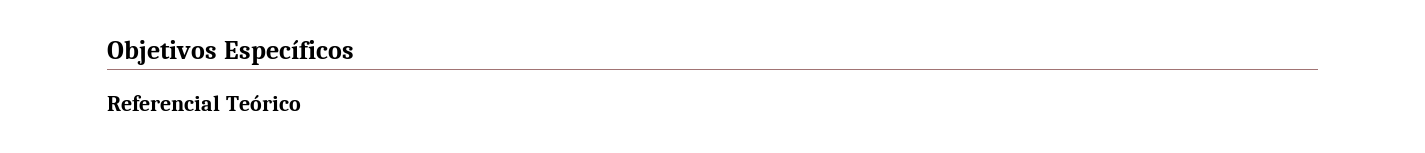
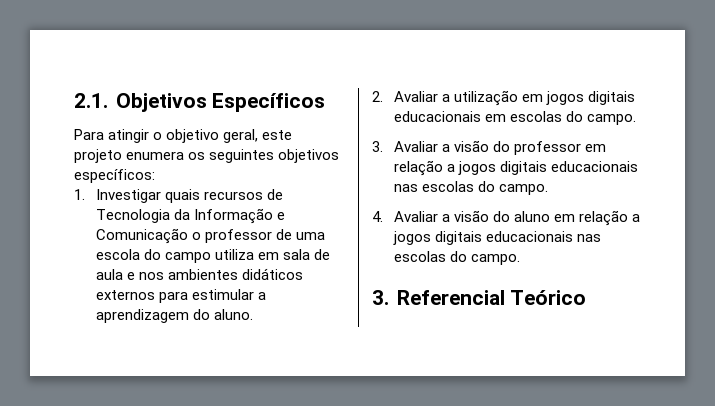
- Objetivos Específicos
+ 2.1. Objetivos Específicos
- Referencial Teórico
+ Para atingir o objetivo geral, este projeto enumera os seguintes objetivos específicos:
+ 1. Investigar quais recursos de Tecnologia da Informação e Comunicação o professor de uma escola do campo utiliza em sala de aula e nos ambientes didáticos externos para estimular a aprendizagem do aluno.
+ 2. Avaliar a utilização em jogos digitais educacionais em escolas do campo.
+ 3. Avaliar a visão do professor em relação a jogos digitais educacionais nas escolas do campo.
+ 4. Avaliar a visão do aluno em relação a jogos digitais educacionais nas escolas do campo.
+ 3. Referencial Teórico

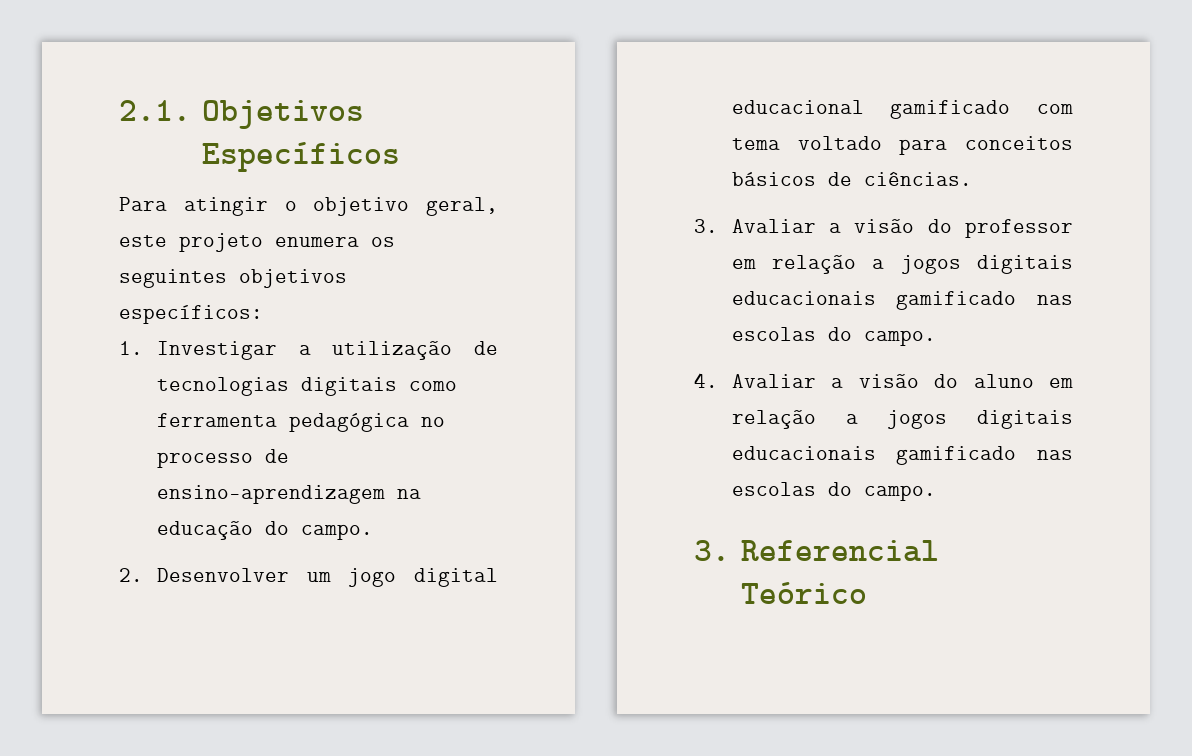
- 1. Investigar quais recursos de Tecnologia da Informação e Comunicação o professor de uma escola do campo utiliza em sala de aula e nos ambientes didáticos externos para estimular a aprendizagem do aluno.
- 2. Avaliar a utilização em jogos digitais educacionais em escolas do campo.
+ 1. Investigar a utilização de tecnologias digitais como ferramenta pedagógica no processo de ensino-aprendizagem na educação do campo.
+ 2. Desenvolver um jogo digital educacional gamificado com tema voltado para conceitos básicos de ciências.
- 3. Avaliar a visão do professor em relação a jogos digitais educacionais nas escolas do campo.
+ 3. Avaliar a visão do professor em relação a jogos digitais educacionais gamificado nas escolas do campo.
- 4. Avaliar a visão do aluno em relação a jogos digitais educacionais nas escolas do campo.
+ 4. Avaliar a visão do aluno em relação a jogos digitais educacionais gamificado nas escolas do campo.

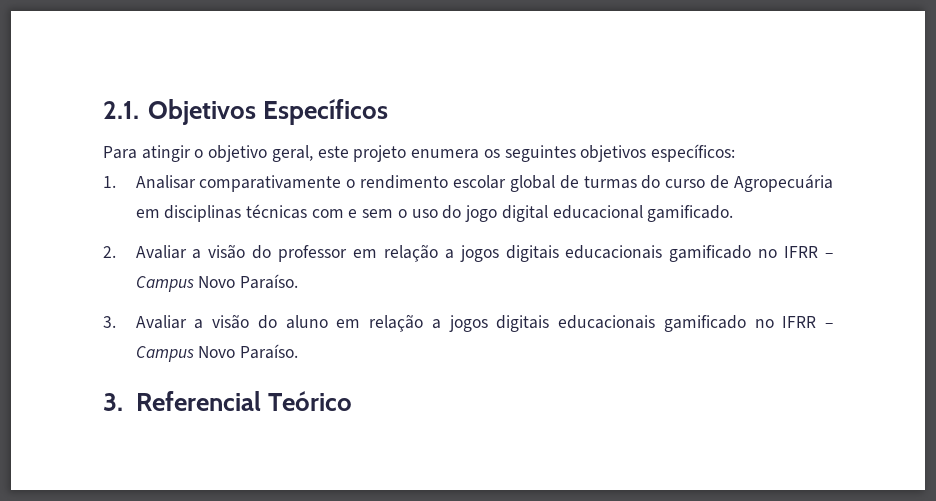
- 1. Investigar a utilização de tecnologias digitais como ferramenta pedagógica no processo de ensino-aprendizagem na educação do campo.
- 2. Desenvolver um jogo digital educacional gamificado com tema voltado para conceitos básicos de ciências.
- 3. Avaliar a visão do professor em relação a jogos digitais educacionais gamificado nas escolas do campo.
- 4. Avaliar a visão do aluno em relação a jogos digitais educacionais gamificado nas escolas do campo.
+ 1. Analisar comparativamente o rendimento escolar global de turmas do curso de Agropecuária em disciplinas técnicas com e sem o uso do jogo digital educacional gamificado.
+ 2. Avaliar a visão do professor em relação a jogos digitais educacionais gamificado no IFRR – Campus Novo Paraíso.
+ 3. Avaliar a visão do aluno em relação a jogos digitais educacionais gamificado no IFRR – Campus Novo Paraíso.

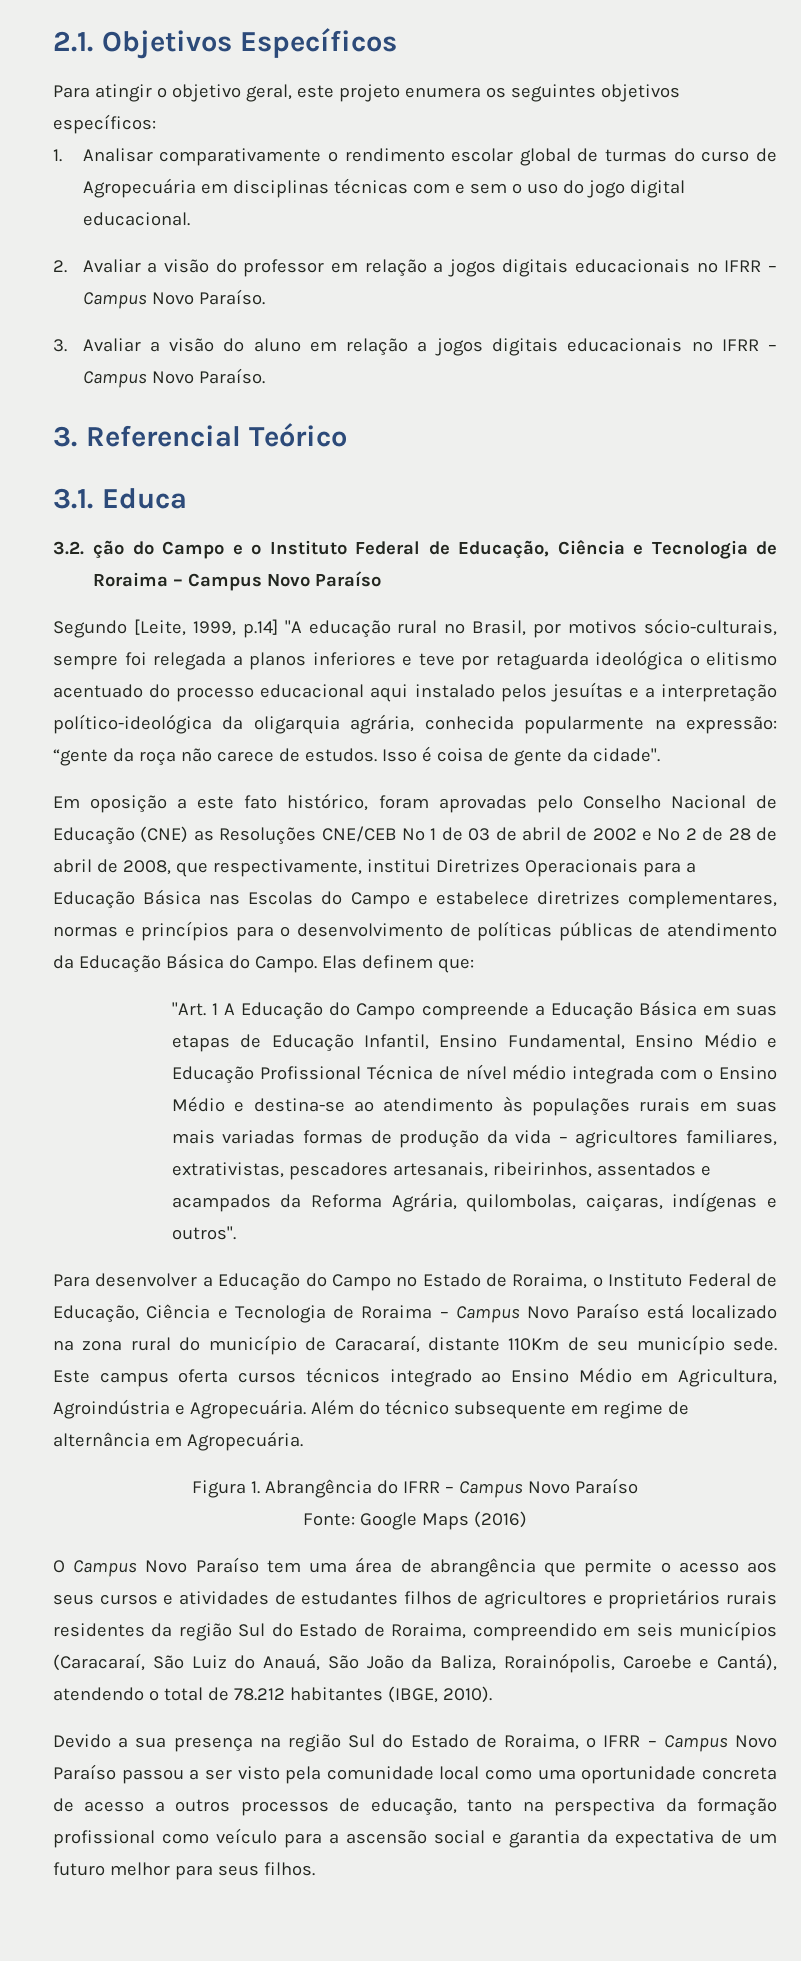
- 1. Analisar comparativamente o rendimento escolar global de turmas do curso de Agropecuária em disciplinas técnicas com e sem o uso do jogo digital educacional gamificado.
+ 1. Analisar comparativamente o rendimento escolar global de turmas do curso de Agropecuária em disciplinas técnicas com e sem o uso do jogo digital educacional.
- 2. Avaliar a visão do professor em relação a jogos digitais educacionais gamificado no IFRR – Campus Novo Paraíso.
+ 2. Avaliar a visão do professor em relação a jogos digitais educacionais no IFRR – Campus Novo Paraíso.
- 3. Avaliar a visão do aluno em relação a jogos digitais educacionais gamificado no IFRR – Campus Novo Paraíso.
+ 3. Avaliar a visão do aluno em relação a jogos digitais educacionais no IFRR – Campus Novo Paraíso.
+ 3.1. Educa
+ 3.2. ção do Campo e o Instituto Federal de Educação, Ciência e Tecnologia de Roraima – Campus Novo Paraíso
+ Segundo [Leite, 1999, p.14] "A educação rural no Brasil, por motivos sócio-culturais, sempre foi relegada a planos inferiores e teve por retaguarda ideológica o elitismo acentuado do processo educacional aqui instalado pelos jesuítas e a interpretação político-ideológica da oligarquia agrária, conhecida popularmente na expressão: “gente da roça não carece de estudos. Isso é coisa de gente da cidade".
+ Em oposição a este fato histórico, foram aprovadas pelo Conselho Nacional de Educação (CNE) as Resoluções CNE/CEB Nº 1 de 03 de abril de 2002 e Nº 2 de 28 de abril de 2008, que respectivamente, institui Diretrizes Operacionais para a Educação Básica nas Escolas do Campo e estabelece diretrizes complementares, normas e princípios para o desenvolvimento de políticas públicas de atendimento da Educação Básica do Campo. Elas definem que:
+ "Art. 1 A Educação do Campo compreende a Educação Básica em suas etapas de Educação Infantil, Ensino Fundamental, Ensino Médio e Educação Profissional Técnica de nível médio integrada com o Ensino Médio e destina-se ao atendimento às populações rurais em suas mais variadas formas de produção da vida – agricultores familiares, extrativistas, pescadores artesanais, ribeirinhos, assentados e acampados da Reforma Agrária, quilombolas, caiçaras, indígenas e outros".
+ Para desenvolver a Educação do Campo no Estado de Roraima, o Instituto Federal de Educação, Ciência e Tecnologia de Roraima – Campus Novo Paraíso está localizado na zona rural do município de Caracaraí, distante 110Km de seu município sede. Este campus oferta cursos técnicos integrado ao Ensino Médio em Agricultura, Agroindústria e Agropecuária. Além do técnico subsequente em regime de alternância em Agropecuária.
+ Figura 1. Abrangência do IFRR – Campus Novo Paraíso
+ Fonte: Google Maps (2016)
+ O Campus Novo Paraíso tem uma área de abrangência que permite o acesso aos seus cursos e atividades de estudantes filhos de agricultores e proprietários rurais residentes da região Sul do Estado de Roraima, compreendido em seis municípios (Caracaraí, São Luiz do Anauá, São João da Baliza, Rorainópolis, Caroebe e Cantá), atendendo o total de 78.212 habitantes (IBGE, 2010).
+ Devido a sua presença na região Sul do Estado de Roraima, o IFRR – Campus Novo Paraíso passou a ser visto pela comunidade local como uma oportunidade concreta de acesso a outros processos de educação, tanto na perspectiva da formação profissional como veículo para a ascensão social e garantia da expectativa de um futuro melhor para seus filhos.

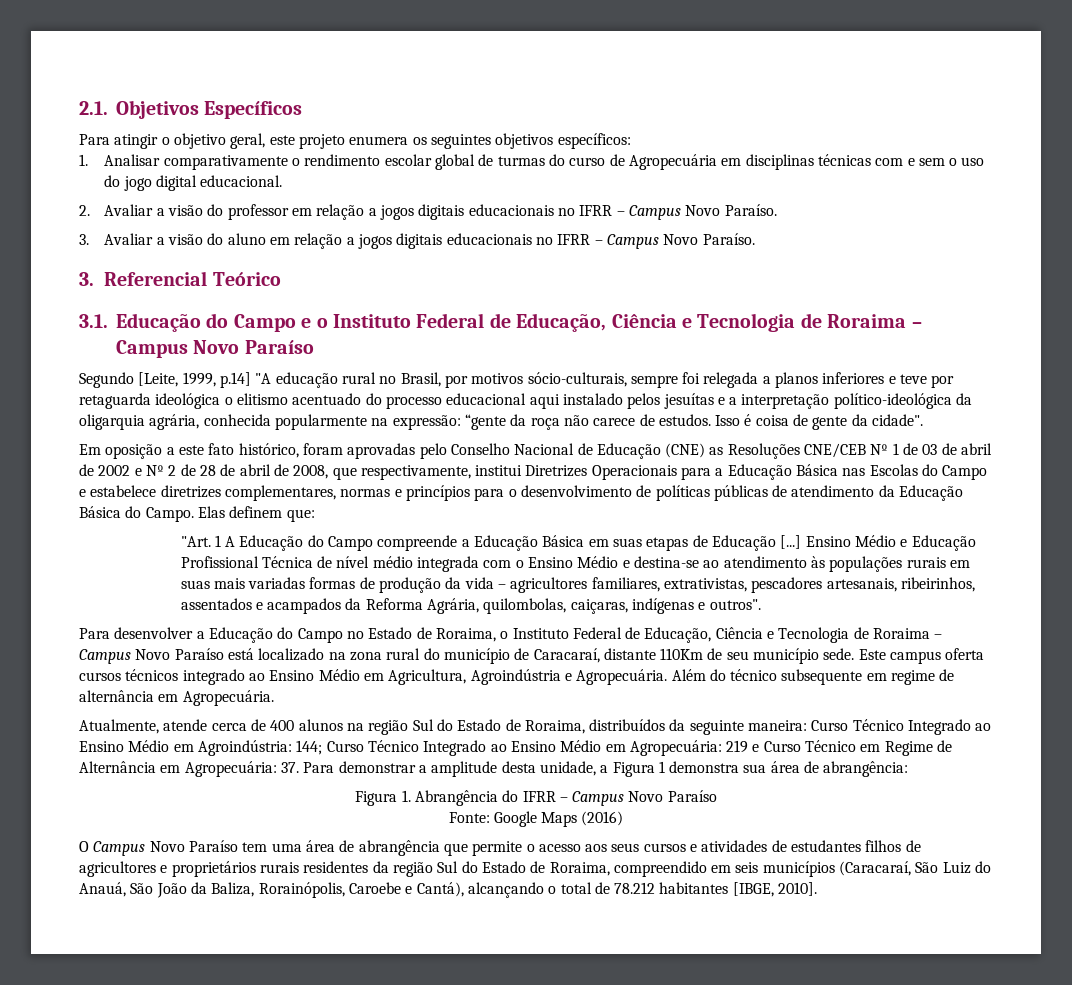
- 3.1. Educa
- 3.2. ção do Campo e o Instituto Federal de Educação, Ciência e Tecnologia de Roraima – Campus Novo Paraíso
+ 3.1. Educação do Campo e o Instituto Federal de Educação, Ciência e Tecnologia de Roraima – Campus Novo Paraíso
- "Art. 1 A Educação do Campo compreende a Educação Básica em suas etapas de Educação Infantil, Ensino Fundamental, Ensino Médio e Educação Profissional Técnica de nível médio integrada com o Ensino Médio e destina-se ao atendimento às populações rurais em suas mais variadas formas de produção da vida – agricultores familiares, extrativistas, pescadores artesanais, ribeirinhos, assentados e acampados da Reforma Agrária, quilombolas, caiçaras, indígenas e outros".
+ "Art. 1 A Educação do Campo compreende a Educação Básica em suas etapas de Educação [...] Ensino Médio e Educação Profissional Técnica de nível médio integrada com o Ensino Médio e destina-se ao atendimento às populações rurais em suas mais variadas formas de produção da vida – agricultores familiares, extrativistas, pescadores artesanais, ribeirinhos, assentados e acampados da Reforma Agrária, quilombolas, caiçaras, indígenas e outros".
+ Atualmente, atende cerca de 400 alunos na região Sul do Estado de Roraima, distribuídos da seguinte maneira: Curso Técnico Integrado ao Ensino Médio em Agroindústria: 144; Curso Técnico Integrado ao Ensino Médio em Agropecuária: 219 e Curso Técnico em Regime de Alternância em Agropecuária: 37. Para demonstrar a amplitude desta unidade, a Figura 1 demonstra sua área de abrangência:
- O Campus Novo Paraíso tem uma área de abrangência que permite o acesso aos seus cursos e atividades de estudantes filhos de agricultores e proprietários rurais residentes da região Sul do Estado de Roraima, compreendido em seis municípios (Caracaraí, São Luiz do Anauá, São João da Baliza, Rorainópolis, Caroebe e Cantá), atendendo o total de 78.212 habitantes (IBGE, 2010).
- Devido a sua presença na região Sul do Estado de Roraima, o IFRR – Campus Novo Paraíso passou a ser visto pela comunidade local como uma oportunidade concreta de acesso a outros processos de educação, tanto na perspectiva da formação profissional como veículo para a ascensão social e garantia da expectativa de um futuro melhor para seus filhos.
+ O Campus Novo Paraíso tem uma área de abrangência que permite o acesso aos seus cursos e atividades de estudantes filhos de agricultores e proprietários rurais residentes da região Sul do Estado de Roraima, compreendido em seis municípios (Caracaraí, São Luiz do Anauá, São João da Baliza, Rorainópolis, Caroebe e Cantá), alcançando o total de 78.212 habitantes [IBGE, 2010].

